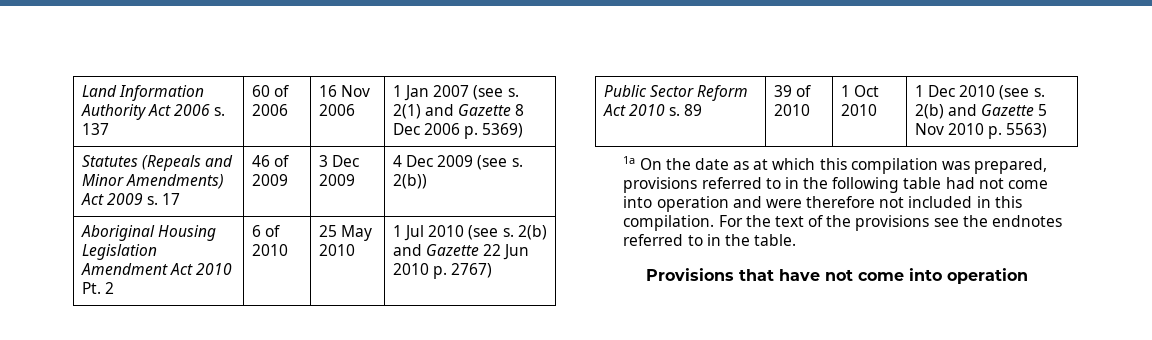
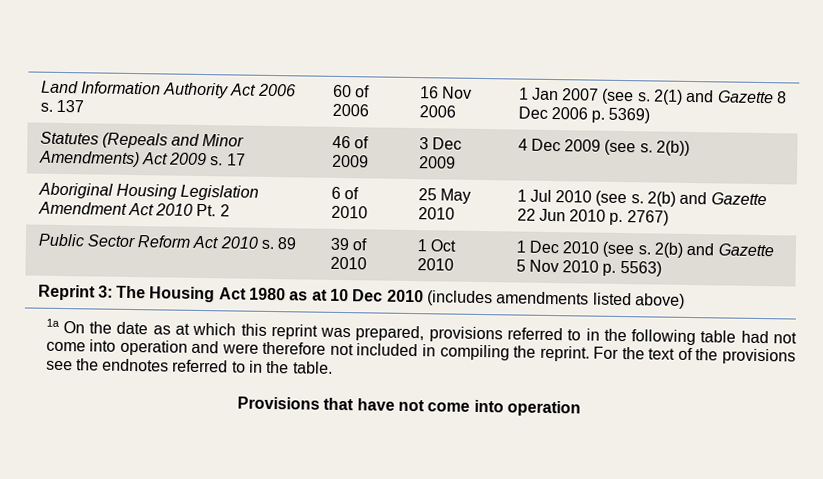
+ Reprint 3: The Housing Act 1980 as at 10 Dec 2010 (includes amendments listed above)
- 1a On the date as at which this compilation was prepared, provisions referred to in the following table had not come into operation and were therefore not included in this compilation.
+ 1a On the date as at which this reprint was prepared, provisions referred to in the following table had not come into operation and were therefore not included in compiling the reprint.

